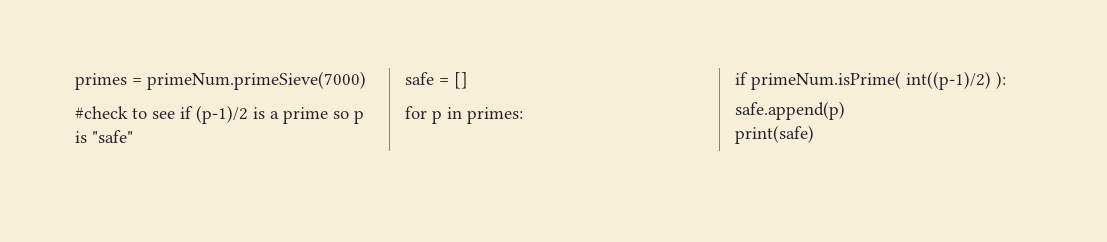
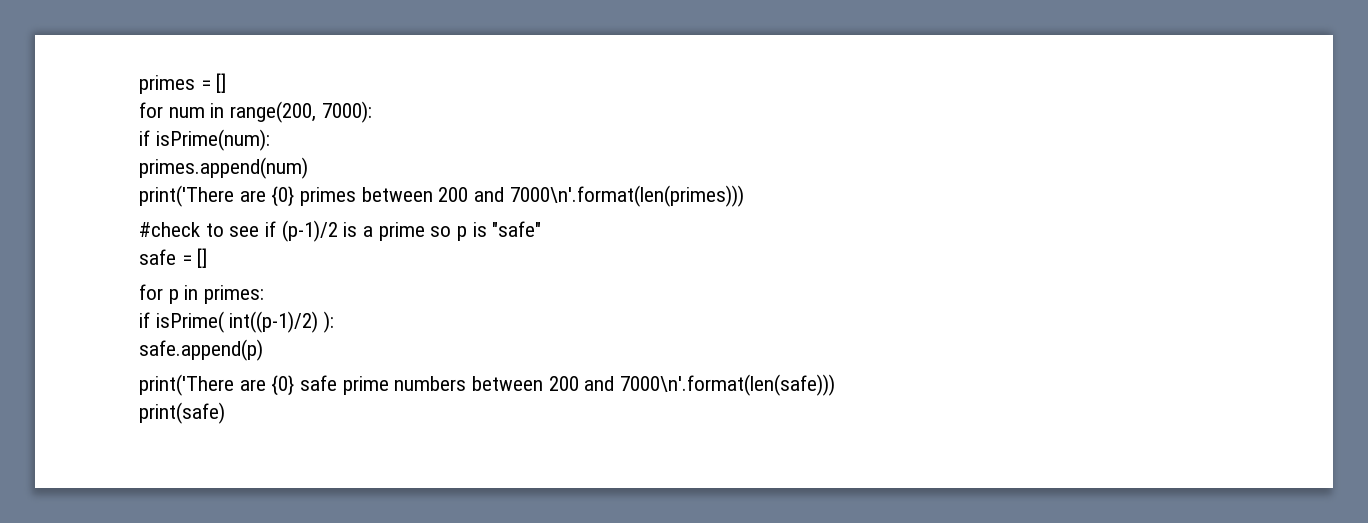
- primes = primeNum.primeSieve(7000)
+ primes = []
+ for num in range(200, 7000):
+ if isPrime(num):
+ primes.append(num)
+ print('There are {0} primes between 200 and 7000\n'.format(len(primes)))
- if primeNum.isPrime( int((p-1)/2) ):
+ if isPrime( int((p-1)/2) ):
+ print('There are {0} safe prime numbers between 200 and 7000\n'.format(len(safe)))

